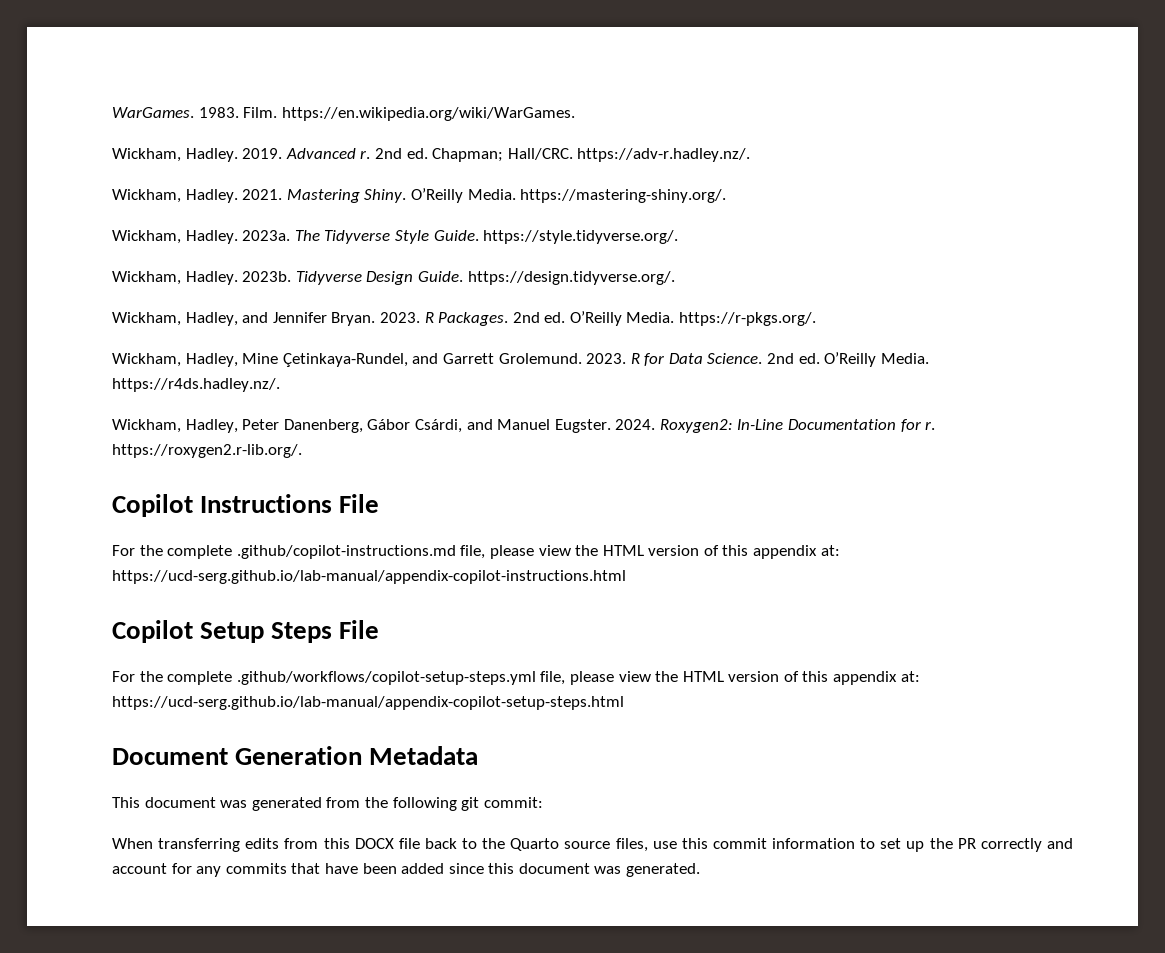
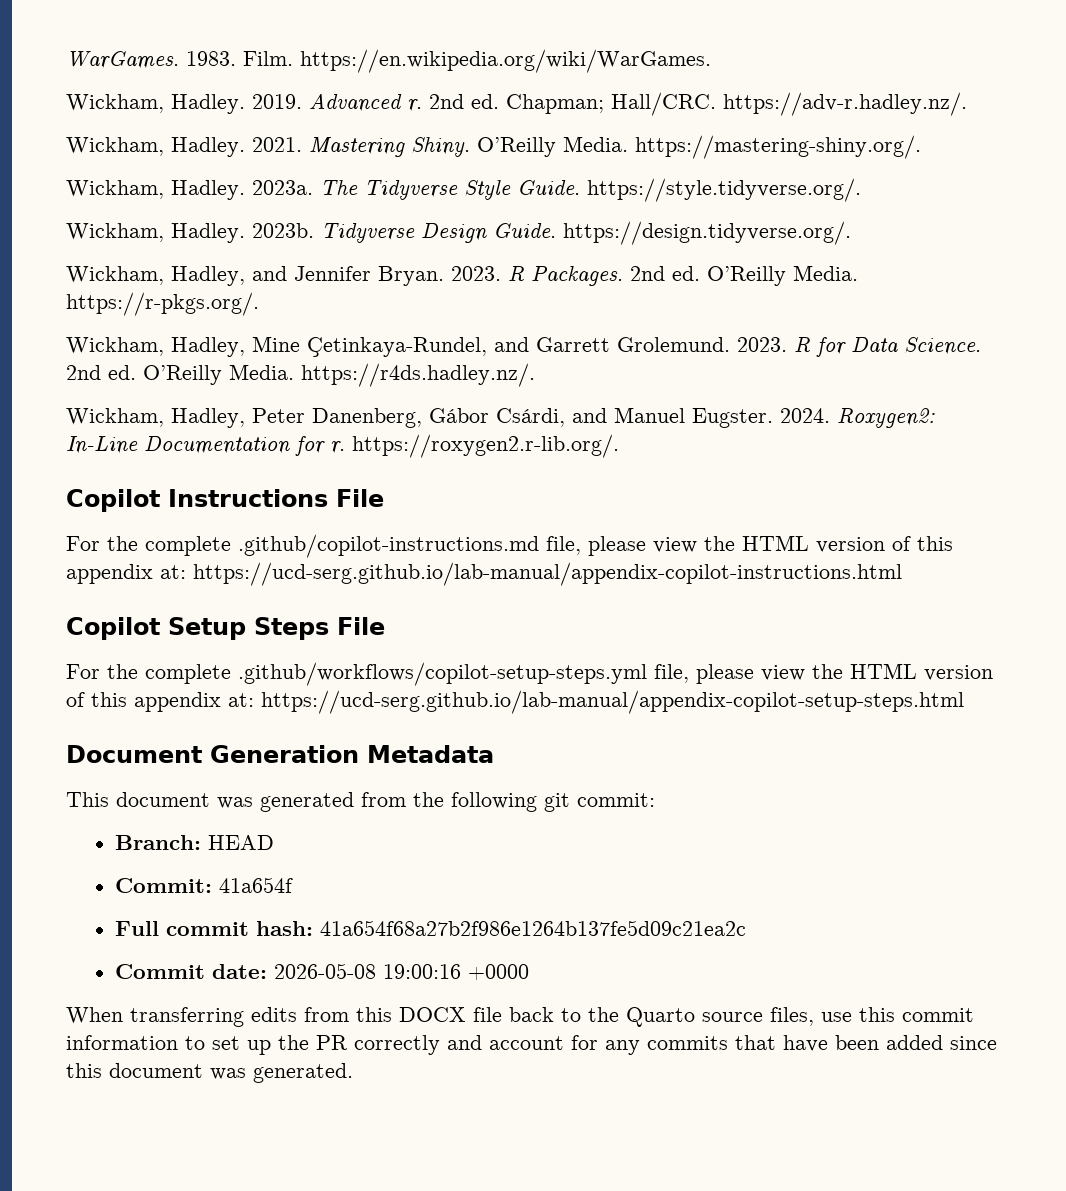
+ Branch: HEAD
+ Commit: 41a654f
+ Full commit hash: 41a654f68a27b2f986e1264b137fe5d09c21ea2c
+ Commit date: 2026-05-08 19:00:16 +0000

